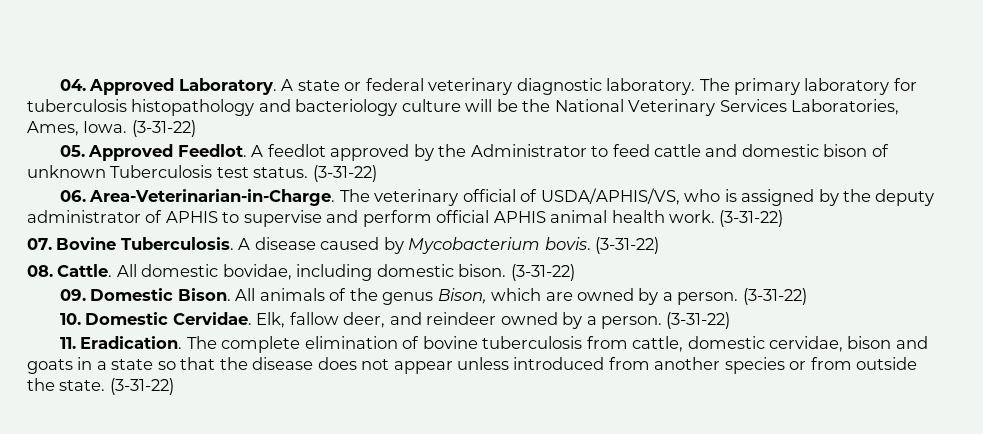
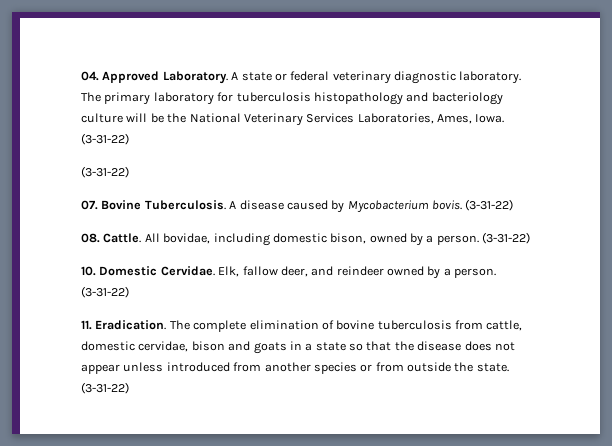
- 05. Approved Feedlot. A feedlot approved by the Administrator to feed cattle and domestic bison of unknown Tuberculosis test status. (3-31-22)
- 06. Area-Veterinarian-in-Charge. The veterinary official of USDA/APHIS/VS, who is assigned by the deputy administrator of APHIS to supervise and perform official APHIS animal health work.
- All domestic bovidae, including domestic bison. (3-31-22)
- 09. Domestic Bison. All animals of the genus Bison, which are owned by a person.
+ All bovidae, including domestic bison, owned by a person.

